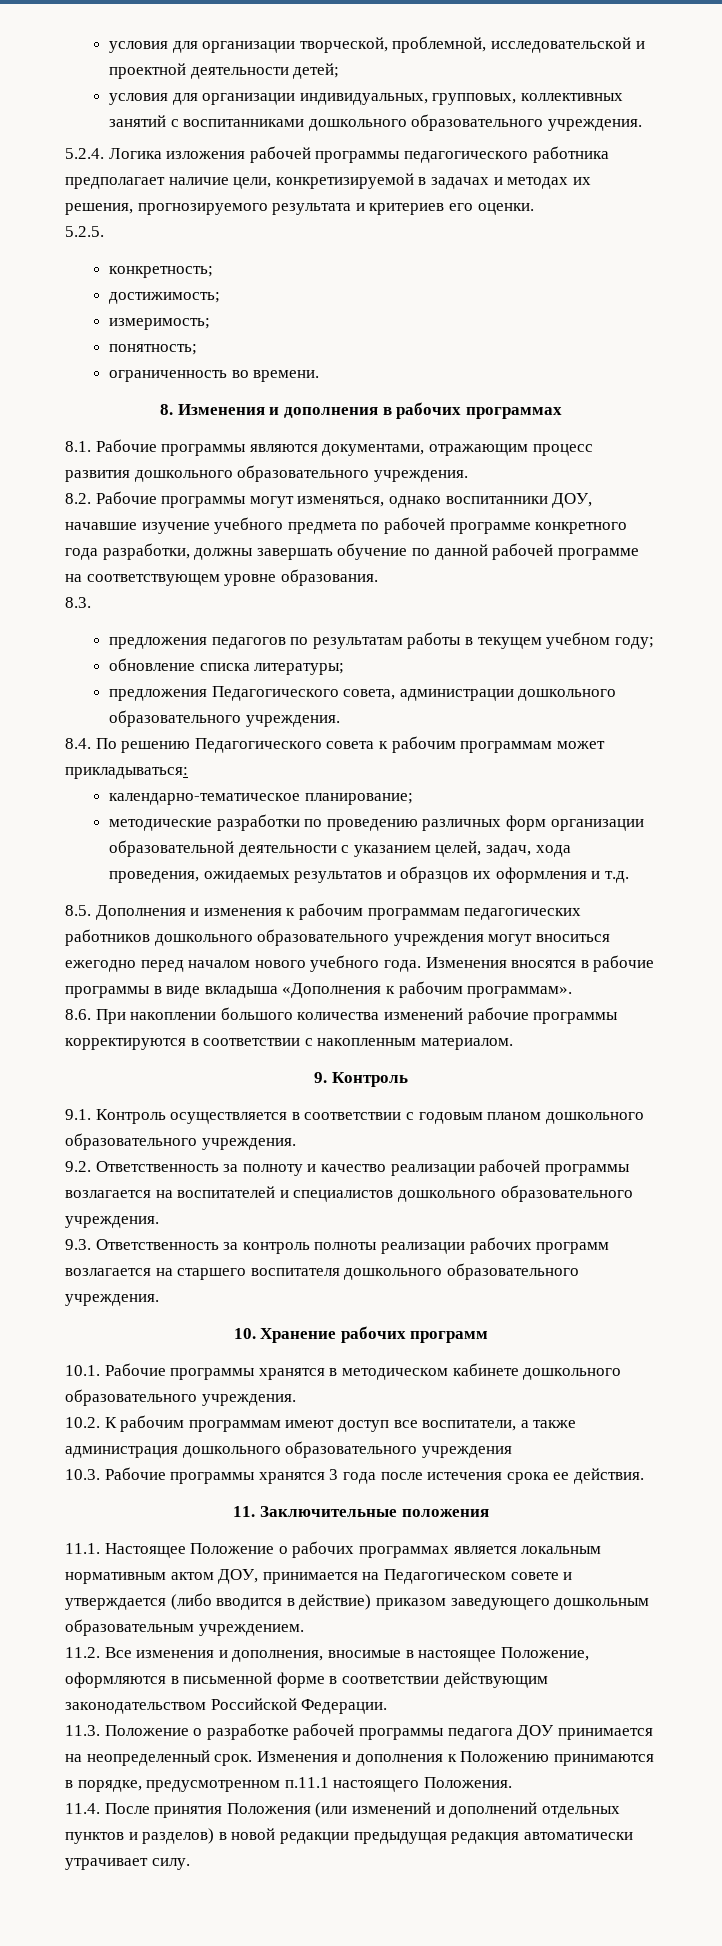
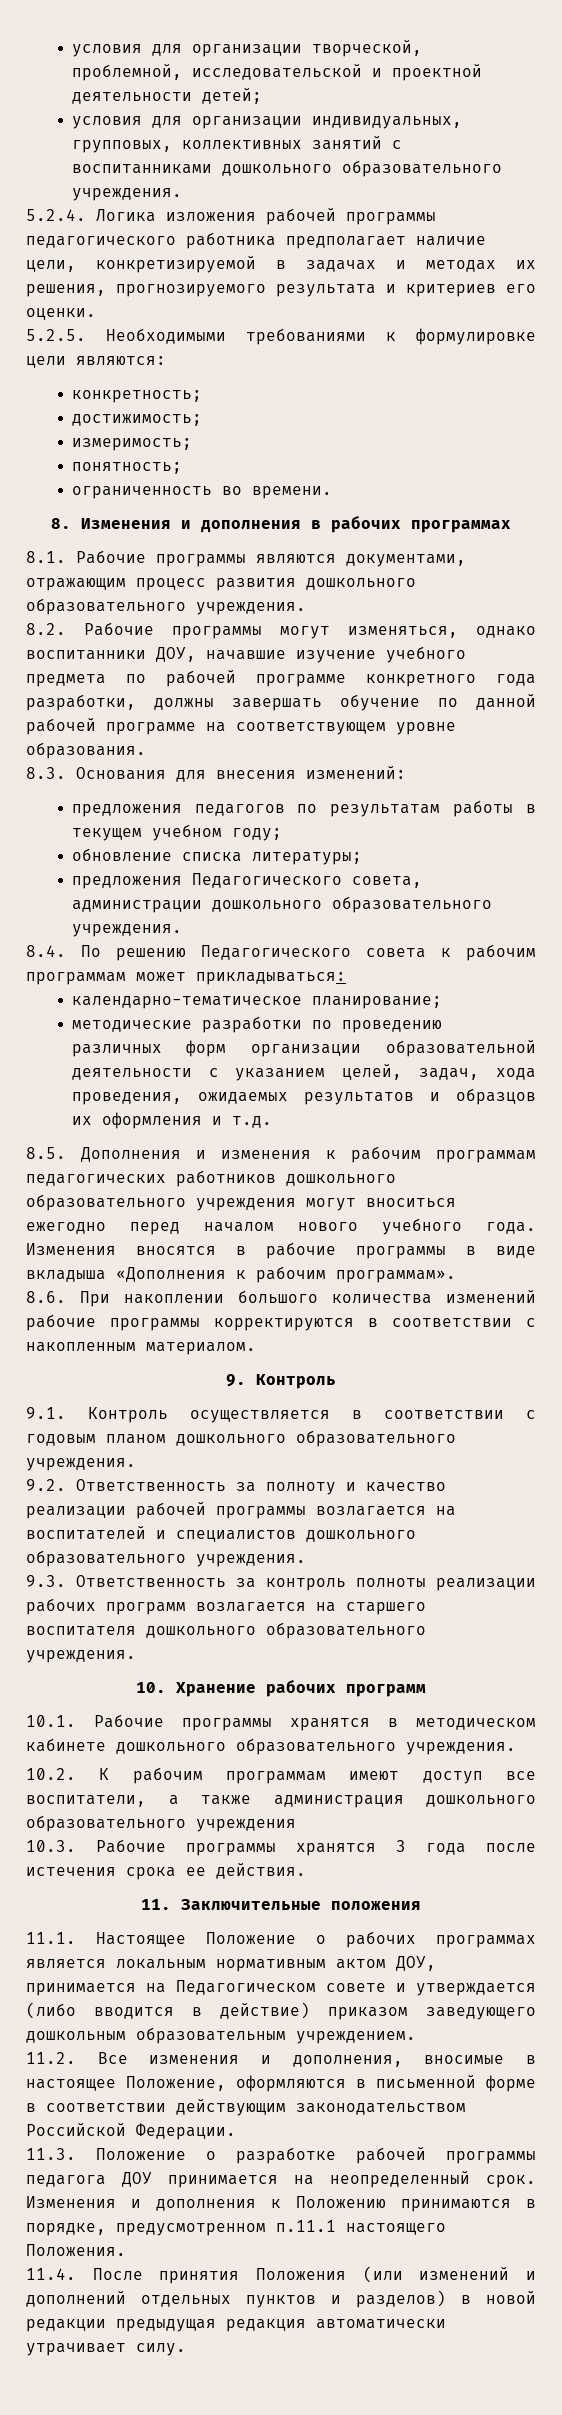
- 5.2.5.
+ 5.2.5. Необходимыми требованиями к формулировке цели являются:
- 8.3.
+ 8.3. Основания для внесения изменений:

